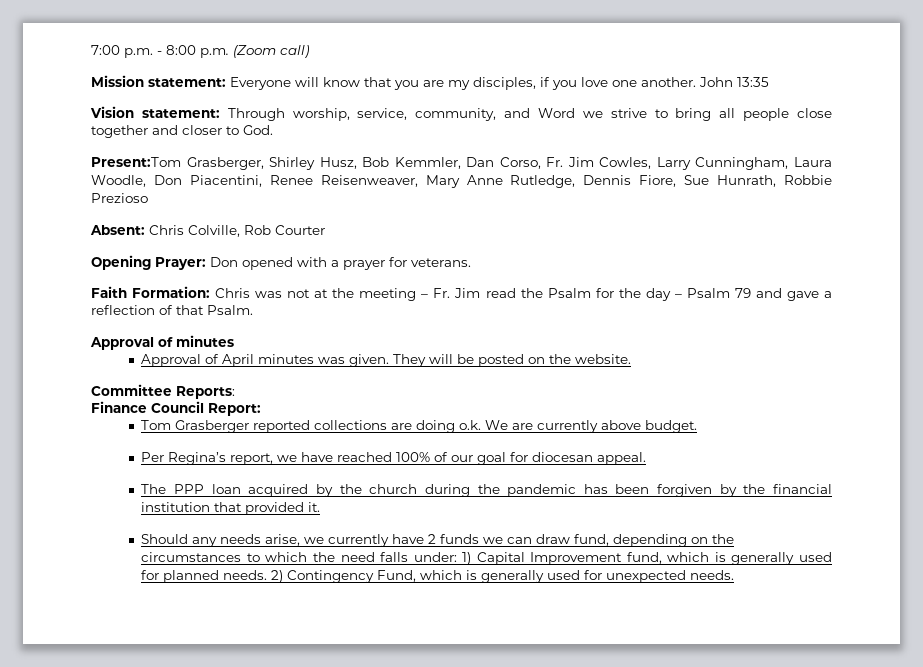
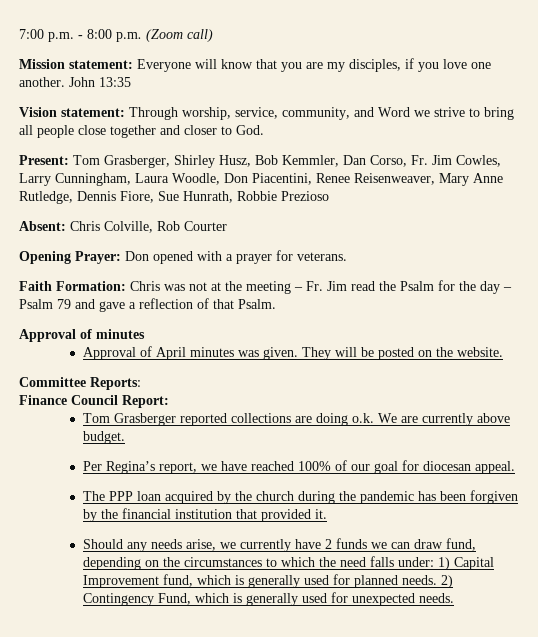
- Present:Tom Grasberger, Shirley Husz, Bob Kemmler, Dan Corso, Fr. Jim Cowles, Larry Cunningham, Laura Woodle, Don Piacentini, Renee Reisenweaver, Mary Anne Rutledge, Dennis Fiore, Sue Hunrath, Robbie Prezioso
+ Present: Tom Grasberger, Shirley Husz, Bob Kemmler, Dan Corso, Fr. Jim Cowles, Larry Cunningham, Laura Woodle, Don Piacentini, Renee Reisenweaver, Mary Anne Rutledge, Dennis Fiore, Sue Hunrath, Robbie Prezioso

